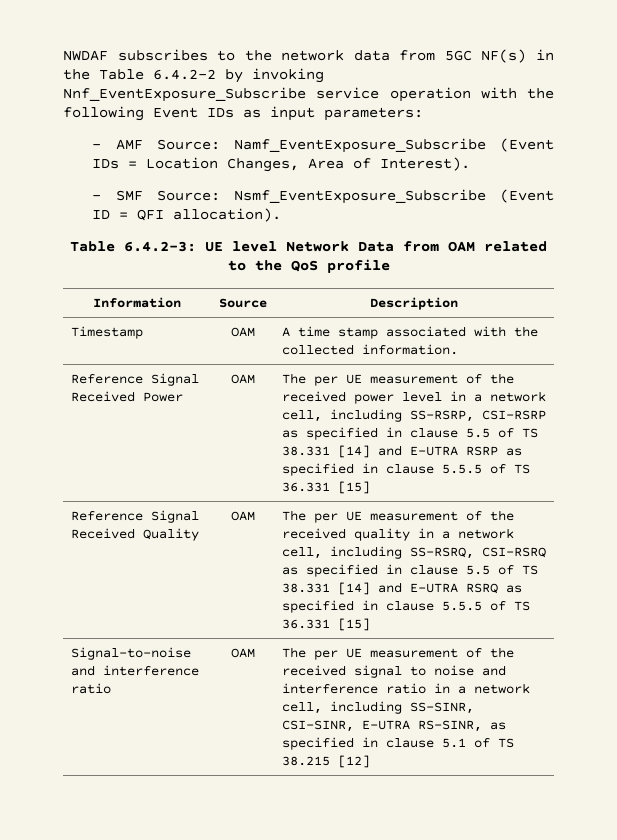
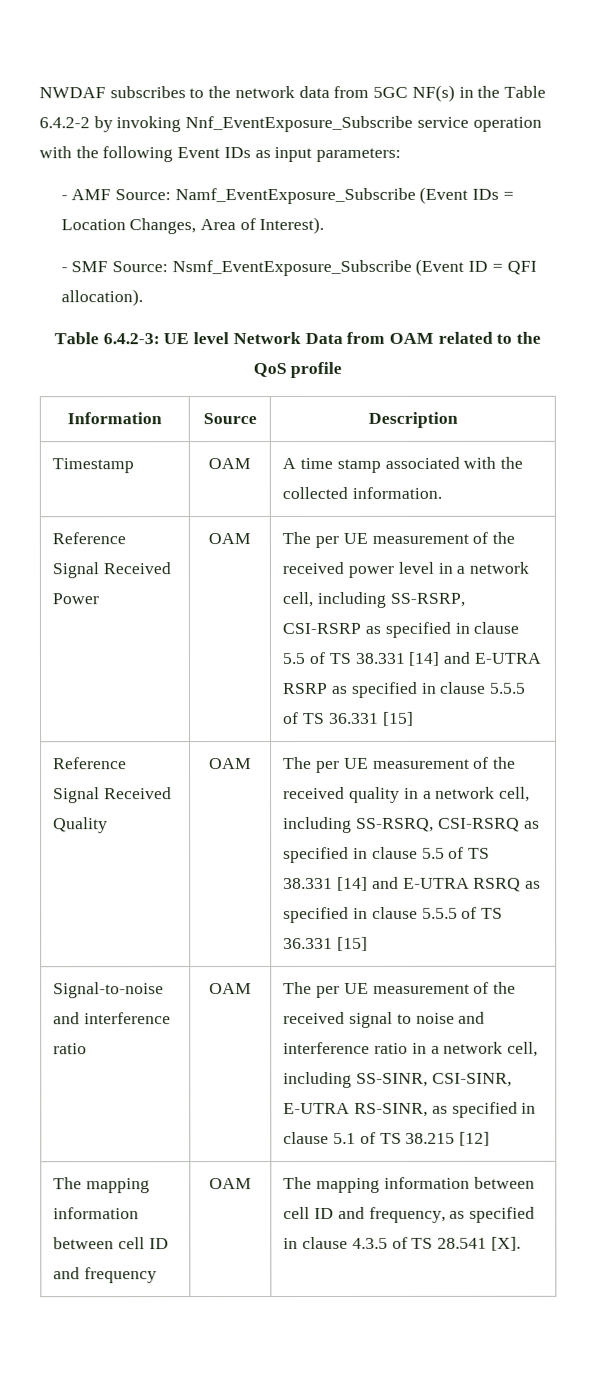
+ The mapping information between cell ID and frequency | OAM | The mapping information between cell ID and frequency, as specified in clause 4.3.5 of TS 28.541 [X].

